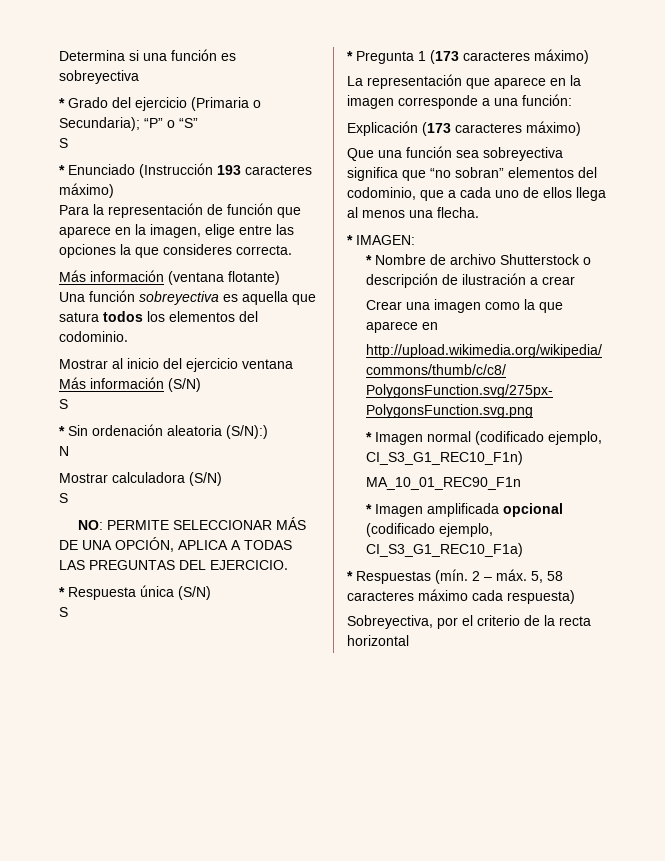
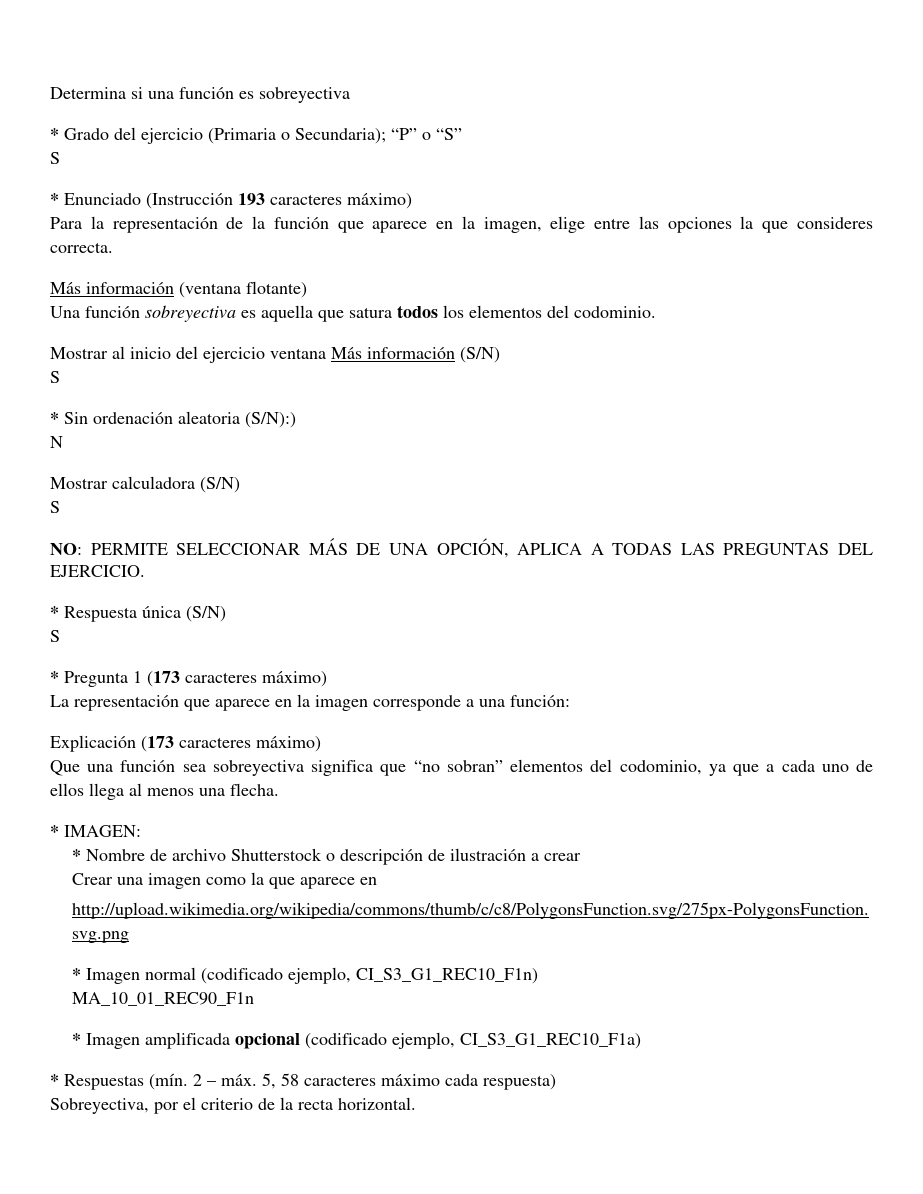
- Para la representación de función que aparece en la imagen, elige entre las opciones la que consideres correcta.
+ Para la representación de la función que aparece en la imagen, elige entre las opciones la que consideres correcta.
- Que una función sea sobreyectiva significa que “no sobran” elementos del codominio, que a cada uno de ellos llega al menos una flecha.
+ Que una función sea sobreyectiva significa que “no sobran” elementos del codominio, ya que a cada uno de ellos llega al menos una flecha.
- Sobreyectiva, por el criterio de la recta horizontal
+ Sobreyectiva, por el criterio de la recta horizontal.

